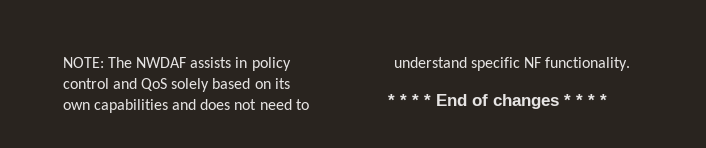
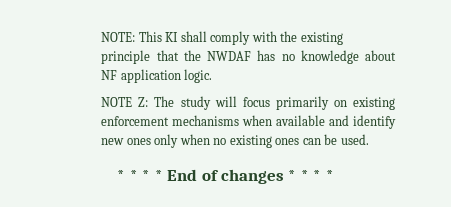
- NOTE: The NWDAF assists in policy control and QoS solely based on its own capabilities and does not need to understand specific NF functionality.
+ NOTE: This KI shall comply with the existing principle that the NWDAF has no knowledge about NF application logic.
+ NOTE Z: The study will focus primarily on existing enforcement mechanisms when available and identify new ones only when no existing ones can be used.

